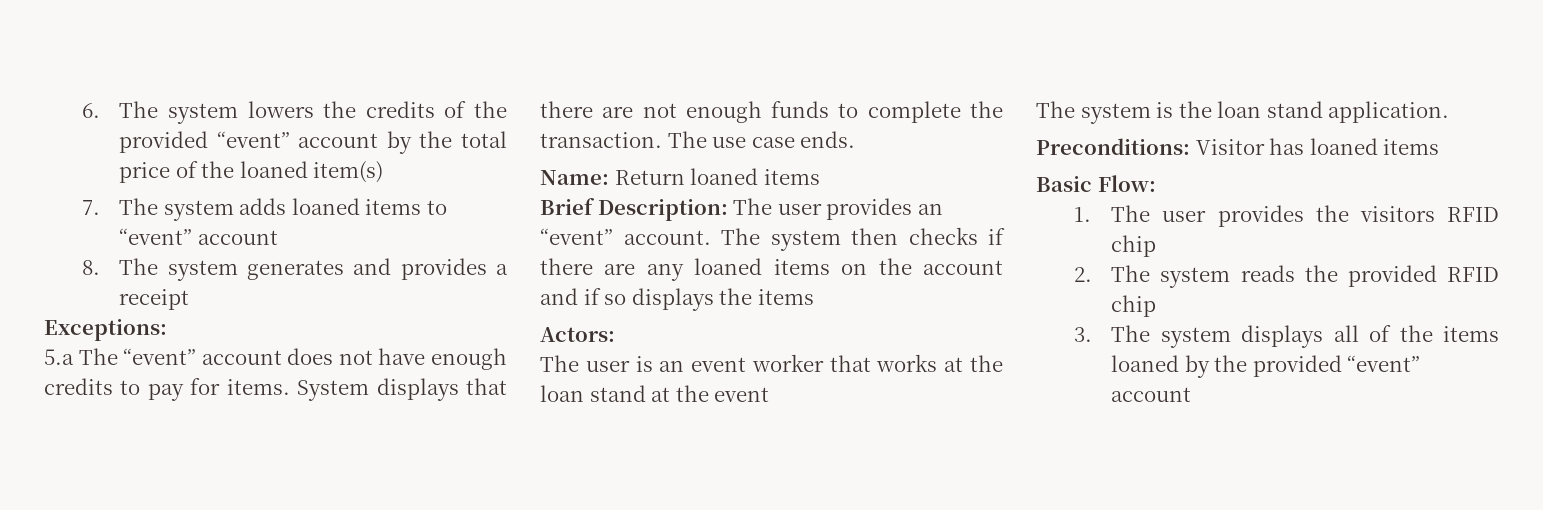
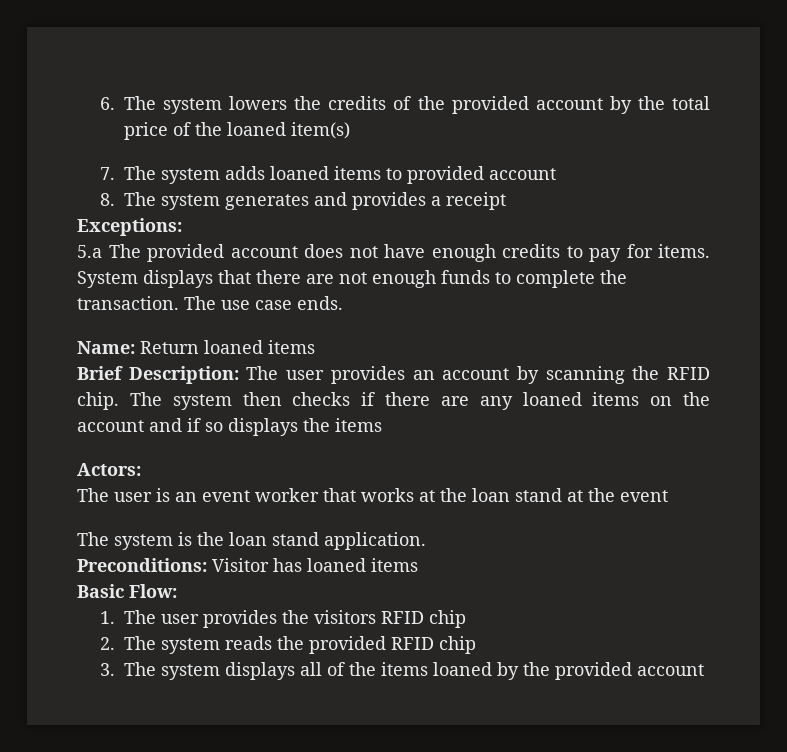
- 6. The system lowers the credits of the provided “event” account by the total price of the loaned item(s)
+ 6. The system lowers the credits of the provided account by the total price of the loaned item(s)
- 7. The system adds loaned items to “event” account
+ 7. The system adds loaned items to provided account
- 5.a The “event” account does not have enough credits to pay for items.
+ 5.a The provided account does not have enough credits to pay for items.
- Brief Description: The user provides an “event” account.
+ Brief Description: The user provides an account by scanning the RFID chip.
- 3. The system displays all of the items loaned by the provided “event” account
+ 3. The system displays all of the items loaned by the provided account

